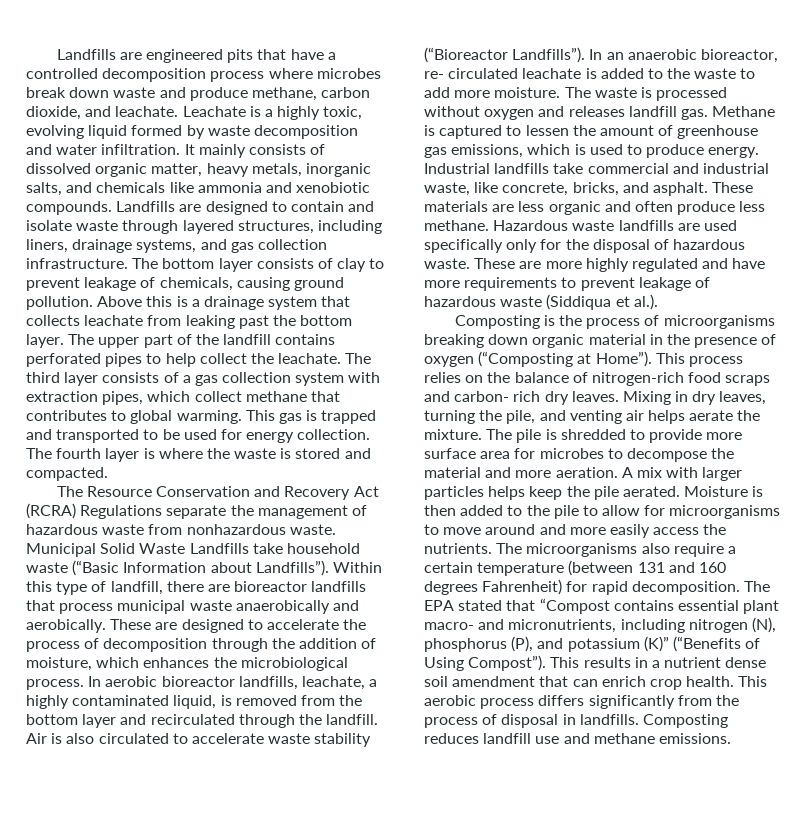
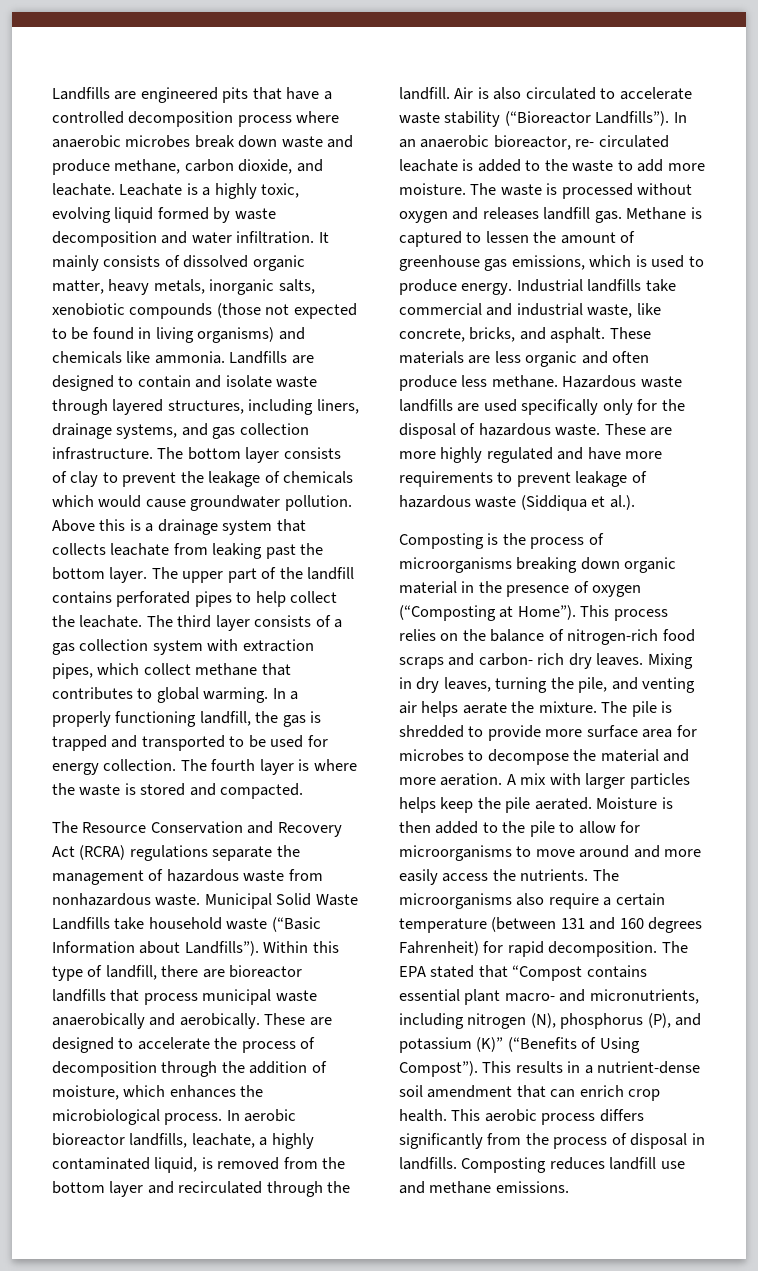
- Landfills are engineered pits that have a controlled decomposition process where microbes break down waste and produce methane, carbon dioxide, and leachate.
+ Landfills are engineered pits that have a controlled decomposition process where anaerobic microbes break down waste and produce methane, carbon dioxide, and leachate.
- It mainly consists of dissolved organic matter, heavy metals, inorganic salts, and chemicals like ammonia and xenobiotic compounds.
+ It mainly consists of dissolved organic matter, heavy metals, inorganic salts, xenobiotic compounds (those not expected to be found in living organisms) and chemicals like ammonia.
- The bottom layer consists of clay to prevent leakage of chemicals, causing ground pollution.
+ The bottom layer consists of clay to prevent the leakage of chemicals which would cause groundwater pollution.
- This gas is trapped and transported to be used for energy collection.
+ In a properly functioning landfill, the gas is trapped and transported to be used for energy collection.
- The Resource Conservation and Recovery Act (RCRA) Regulations separate the management of hazardous waste from nonhazardous waste.
+ The Resource Conservation and Recovery Act (RCRA) regulations separate the management of hazardous waste from nonhazardous waste.
- This results in a nutrient dense soil amendment that can enrich crop health.
+ This results in a nutrient-dense soil amendment that can enrich crop health.

